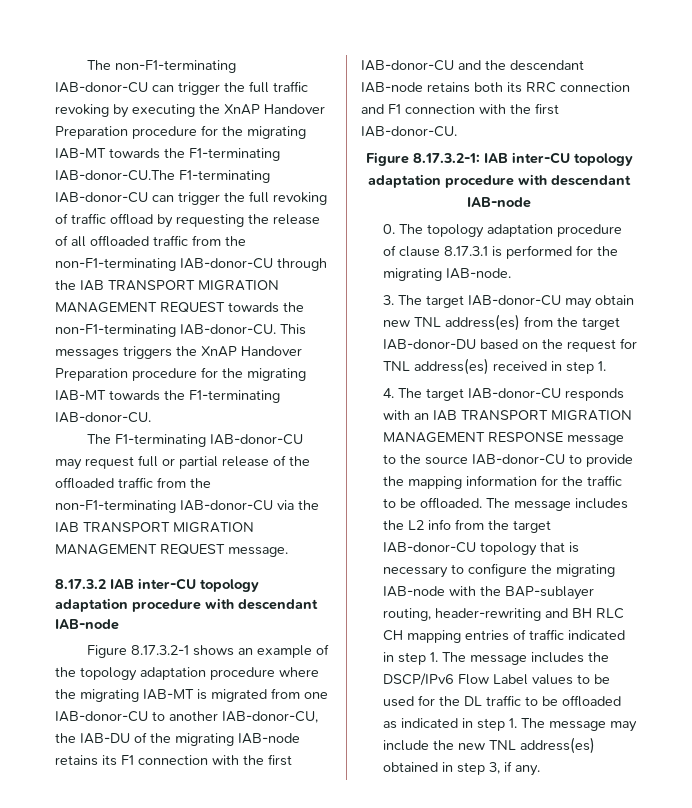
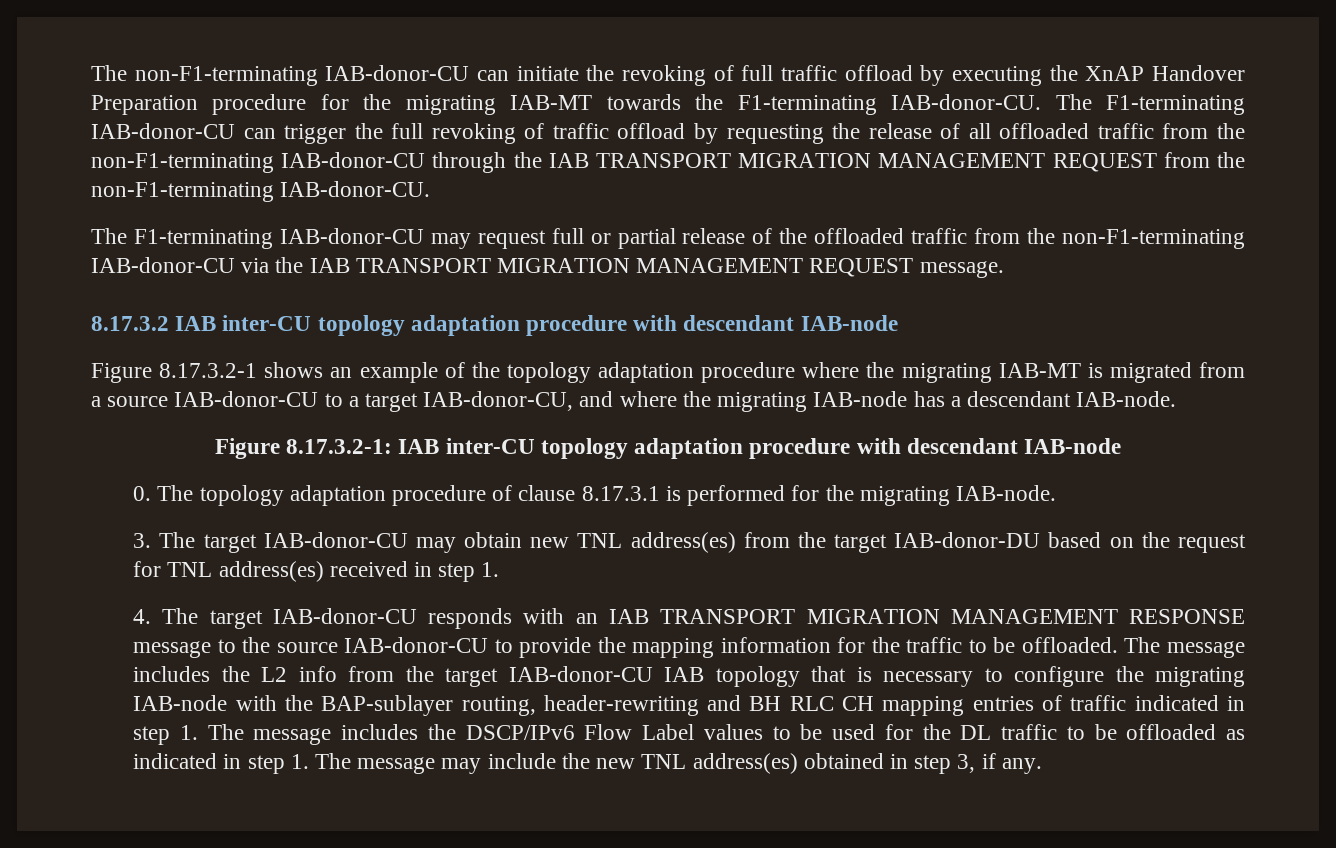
- The non-F1-terminating IAB-donor-CU can trigger the full traffic revoking by executing the XnAP Handover Preparation procedure for the migrating IAB-MT towards the F1-terminating IAB-donor-CU.The F1-terminating IAB-donor-CU can trigger the full revoking of traffic offload by requesting the release of all offloaded traffic from the non-F1-terminating IAB-donor-CU through the IAB TRANSPORT MIGRATION MANAGEMENT REQUEST towards the non-F1-terminating IAB-donor-CU. This messages triggers the XnAP Handover Preparation procedure for the migrating IAB-MT towards the F1-terminating IAB-donor-CU.
+ The non-F1-terminating IAB-donor-CU can initiate the revoking of full traffic offload by executing the XnAP Handover Preparation procedure for the migrating IAB-MT towards the F1-terminating IAB-donor-CU. The F1-terminating IAB-donor-CU can trigger the full revoking of traffic offload by requesting the release of all offloaded traffic from the non-F1-terminating IAB-donor-CU through the IAB TRANSPORT MIGRATION MANAGEMENT REQUEST from the non-F1-terminating IAB-donor-CU.
- Figure 8.17.3.2-1 shows an example of the topology adaptation procedure where the migrating IAB-MT is migrated from one IAB-donor-CU to another IAB-donor-CU, the IAB-DU of the migrating IAB-node retains its F1 connection with the first IAB-donor-CU and the descendant IAB-node retains both its RRC connection and F1 connection with the first IAB-donor-CU.
+ Figure 8.17.3.2-1 shows an example of the topology adaptation procedure where the migrating IAB-MT is migrated from a source IAB-donor-CU to a target IAB-donor-CU, and where the migrating IAB-node has a descendant IAB-node.
- The message includes the L2 info from the target IAB-donor-CU topology that is necessary to configure the migrating IAB-node with the BAP-sublayer routing, header-rewriting and BH RLC CH mapping entries of traffic indicated in step 1. The message includes the DSCP/IPv6 Flow Label values to be used for the DL traffic to be offloaded as indicated in step 1. The message may include the new TNL address(es) obtained in step 3, if any.
+ The message includes the L2 info from the target IAB-donor-CU IAB topology that is necessary to configure the migrating IAB-node with the BAP-sublayer routing, header-rewriting and BH RLC CH mapping entries of traffic indicated in step 1. The message includes the DSCP/IPv6 Flow Label values to be used for the DL traffic to be offloaded as indicated in step 1. The message may include the new TNL address(es) obtained in step 3, if any.

